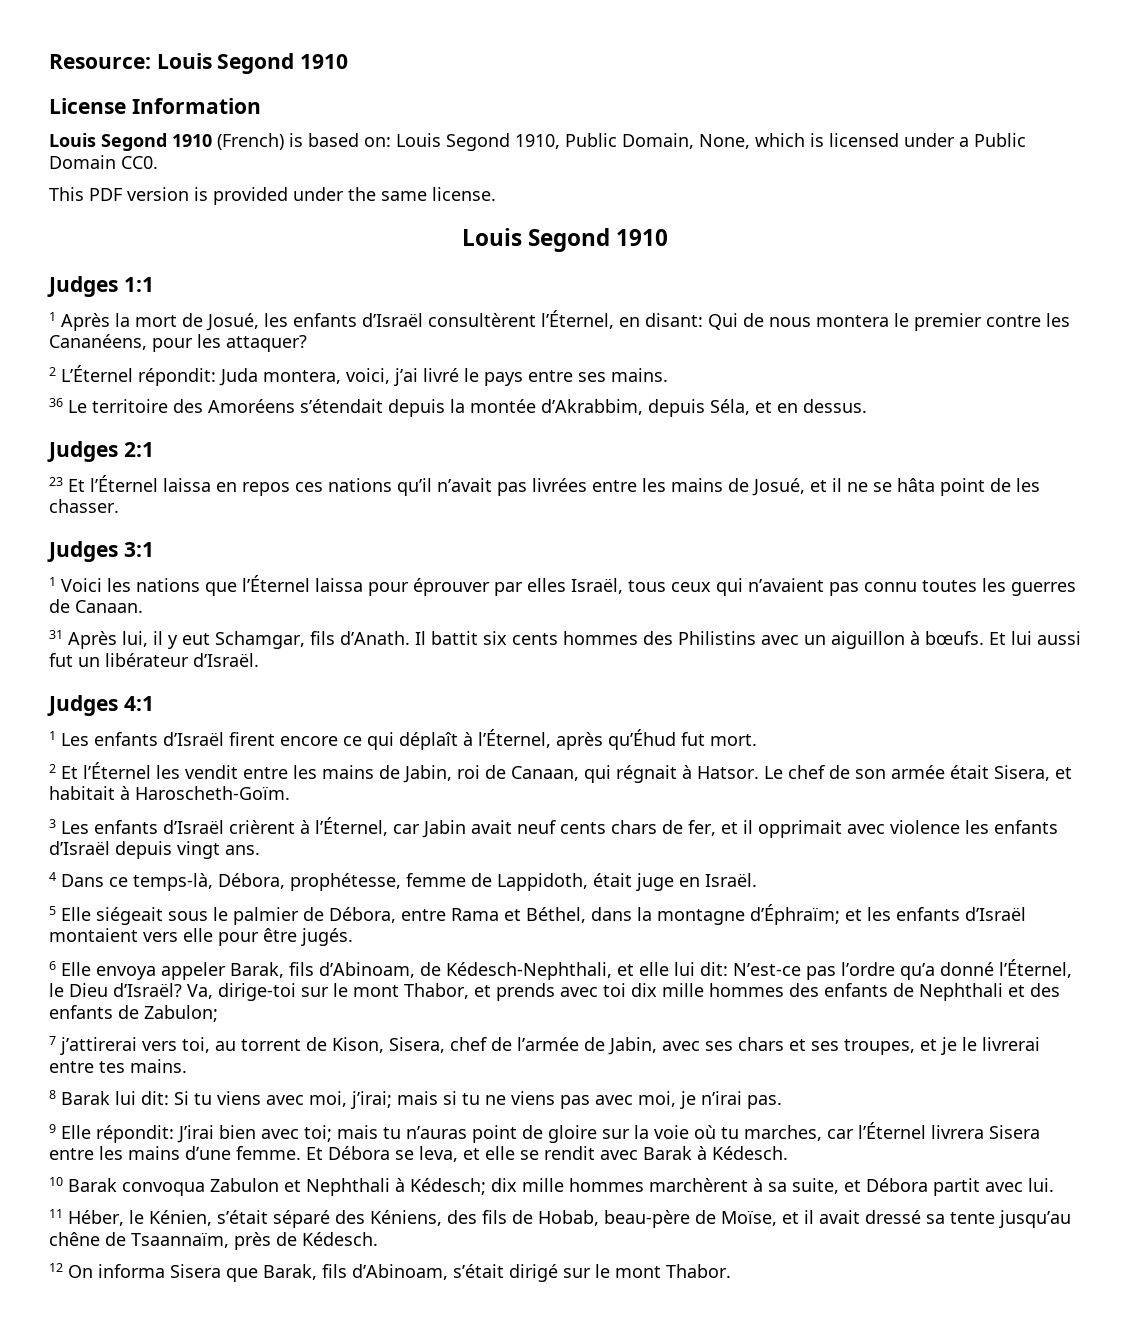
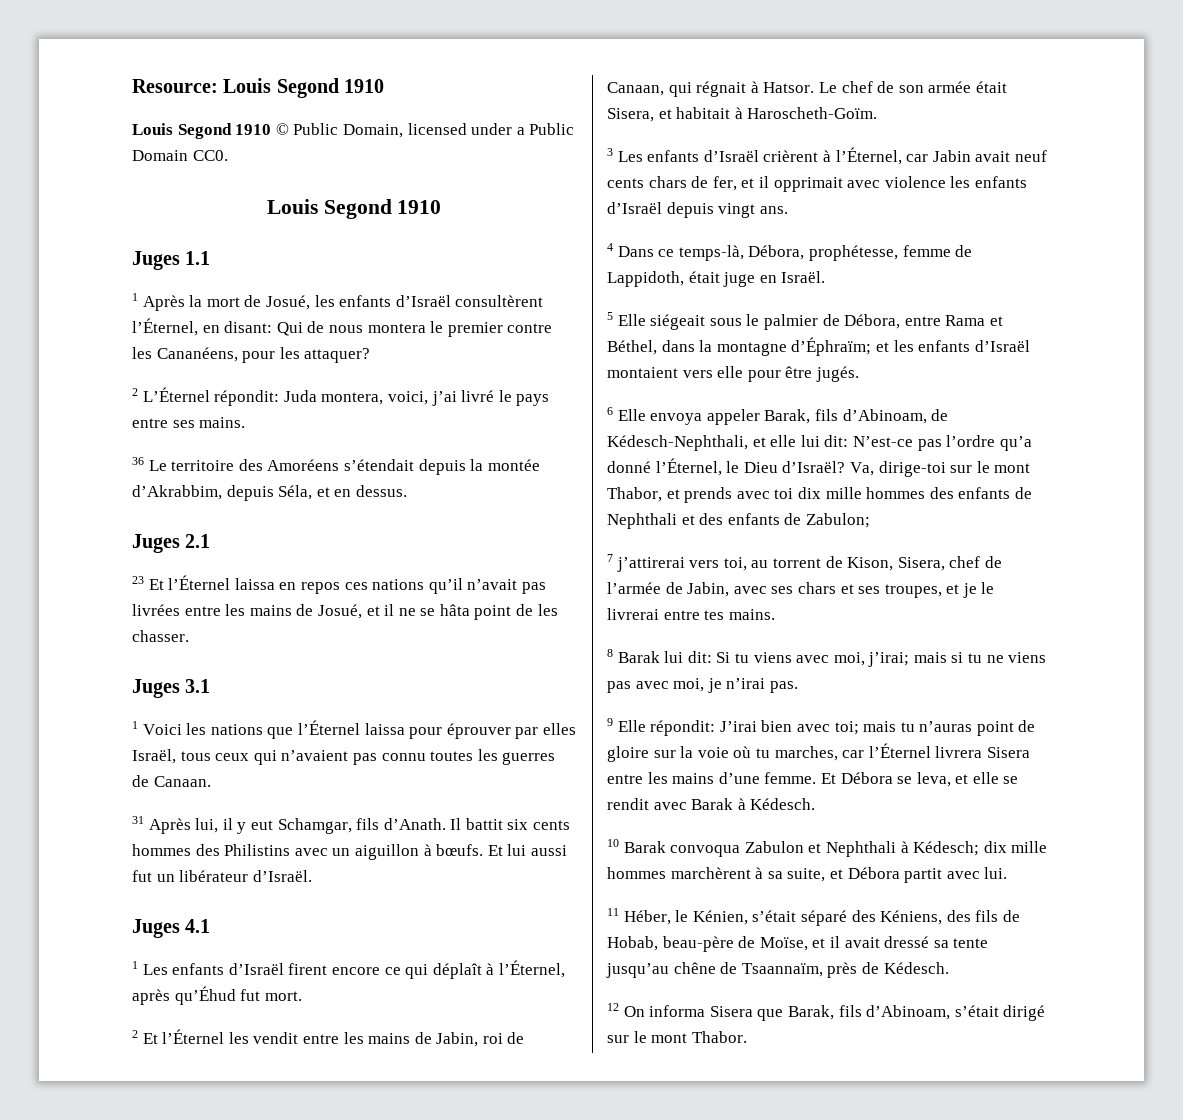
- License Information
- Louis Segond 1910 (French) is based on: Louis Segond 1910, Public Domain, None, which is licensed under a Public Domain CC0.
- This PDF version is provided under the same license.
+ Louis Segond 1910 © Public Domain, licensed under a Public Domain CC0.
  Louis Segond 1910
- Judges 1:1
+ Juges 1.1
- Judges 2:1
+ Juges 2.1
- Judges 3:1
+ Juges 3.1
- Judges 4:1
+ Juges 4.1

